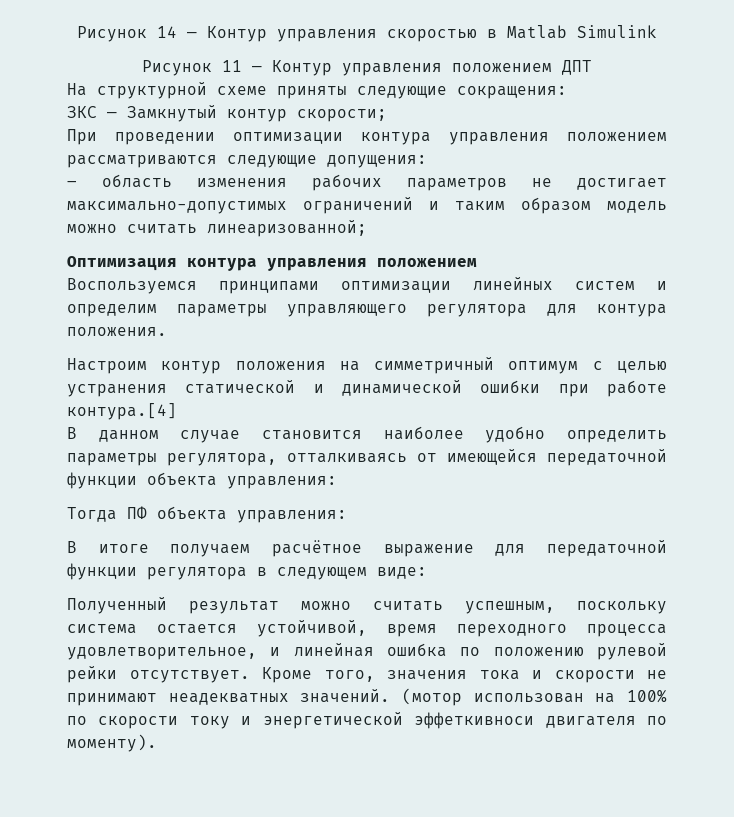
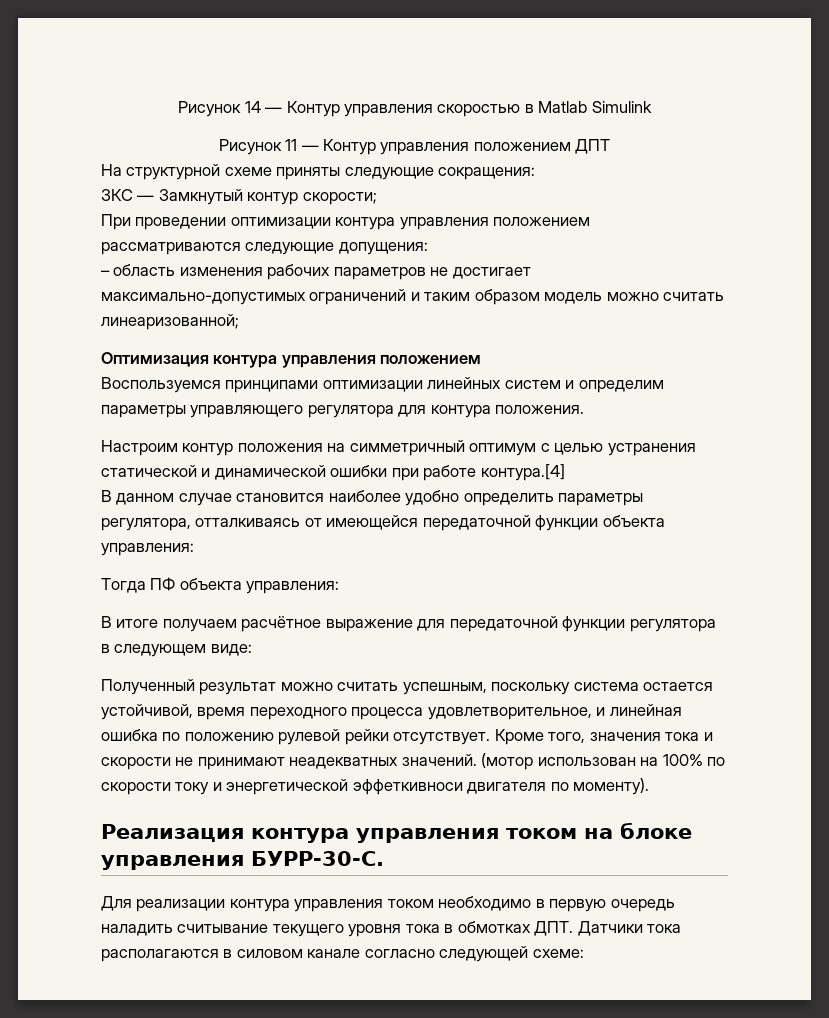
+ Реализация контура управления током на блоке управления БУРР-30-С.
+ Для реализации контура управления током необходимо в первую очередь наладить считывание текущего уровня тока в обмотках ДПТ. Датчики тока располагаются в силовом канале согласно следующей схеме:

